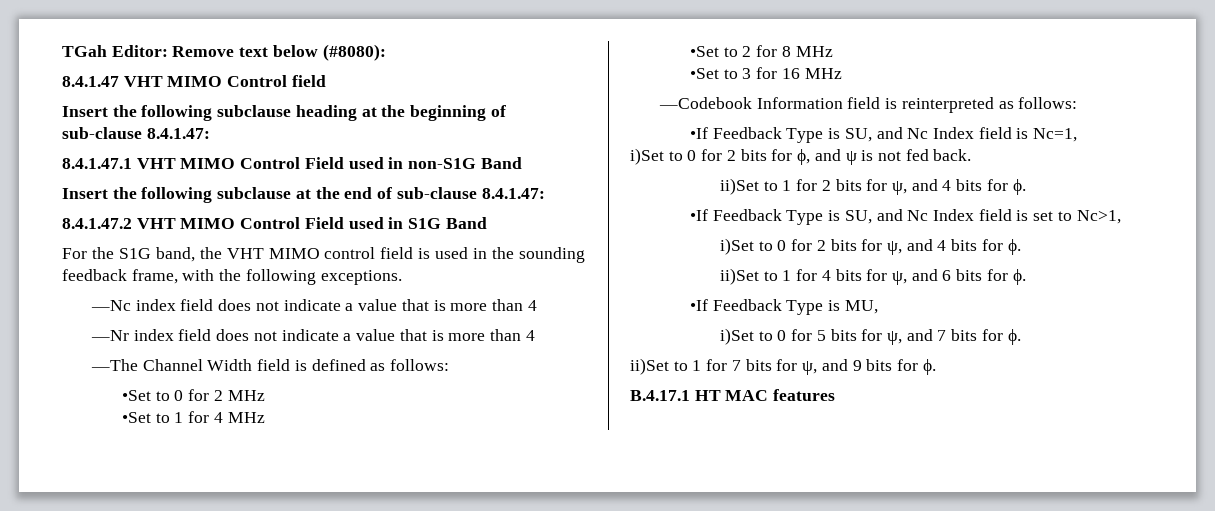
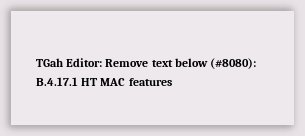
- 8.4.1.47 VHT MIMO Control field
- Insert the following subclause heading at the beginning of sub-clause 8.4.1.47:
- 8.4.1.47.1 VHT MIMO Control Field used in non-S1G Band
- Insert the following subclause at the end of sub-clause 8.4.1.47:
- 8.4.1.47.2 VHT MIMO Control Field used in S1G Band
- For the S1G band, the VHT MIMO control field is used in the sounding feedback frame, with the following exceptions.
- —Nc index field does not indicate a value that is more than 4
- —Nr index field does not indicate a value that is more than 4
- —The Channel Width field is defined as follows:
- •Set to 0 for 2 MHz
- •Set to 1 for 4 MHz
- •Set to 2 for 8 MHz
- •Set to 3 for 16 MHz
- —Codebook Information field is reinterpreted as follows:
- •If Feedback Type is SU, and Nc Index field is Nc=1,
- i)Set to 0 for 2 bits for ϕ, and ψ is not fed back.
- ii)Set to 1 for 2 bits for ψ, and 4 bits for ϕ.
- •If Feedback Type is SU, and Nc Index field is set to Nc>1,
- i)Set to 0 for 2 bits for ψ, and 4 bits for ϕ.
- ii)Set to 1 for 4 bits for ψ, and 6 bits for ϕ.
- •If Feedback Type is MU,
- i)Set to 0 for 5 bits for ψ, and 7 bits for ϕ.
- ii)Set to 1 for 7 bits for ψ, and 9 bits for ϕ.

